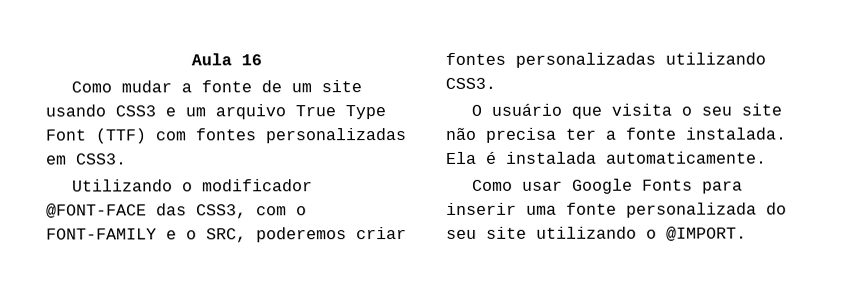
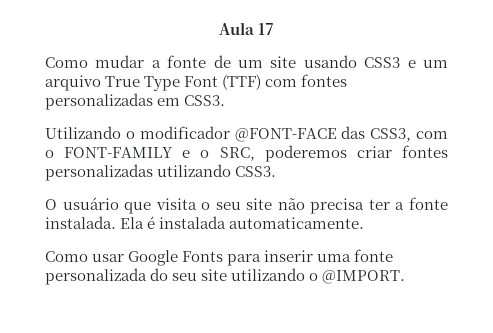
- Aula 16
+ Aula 17

